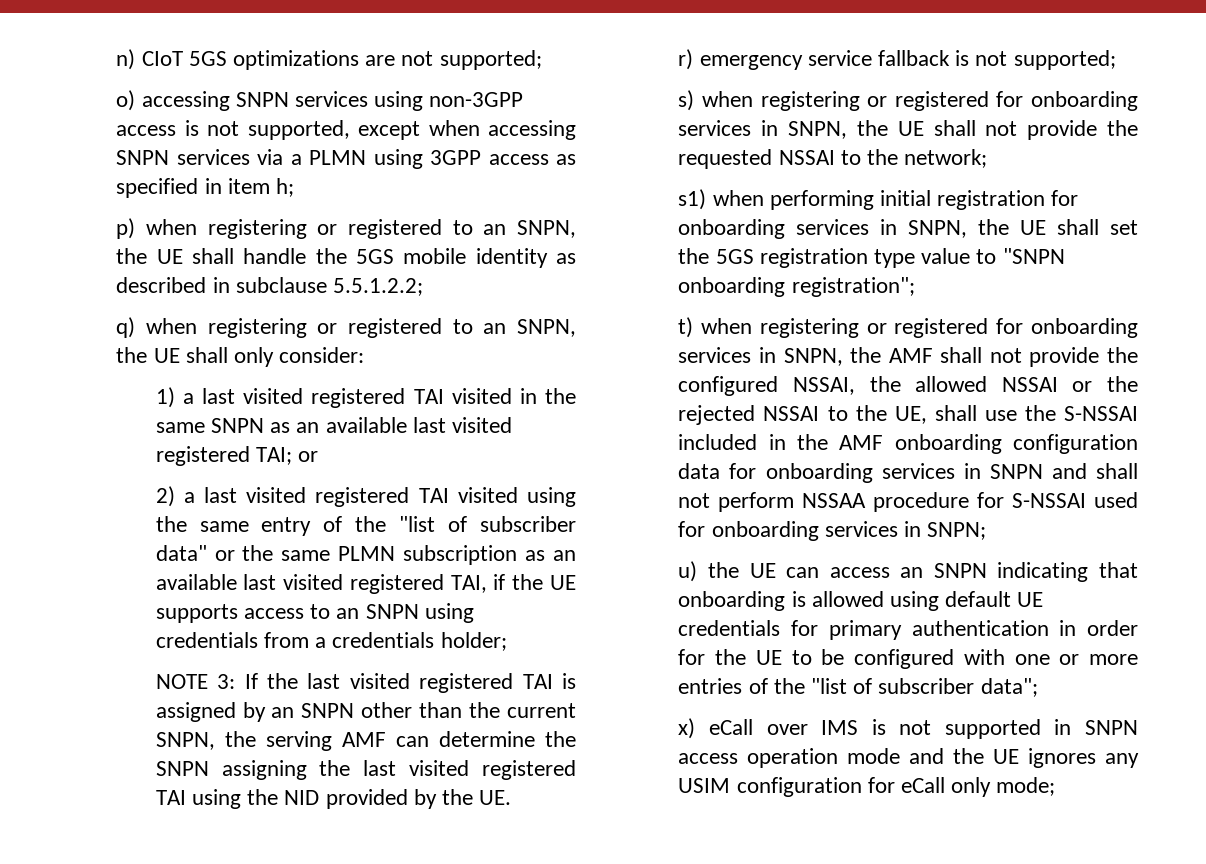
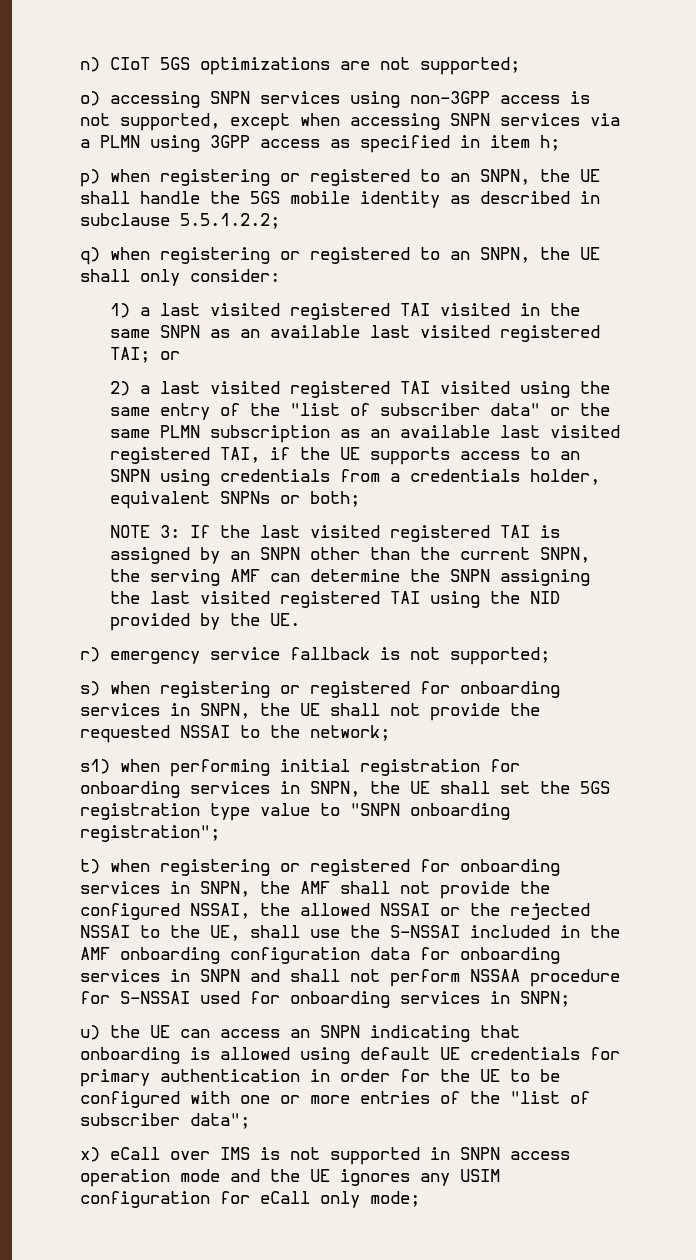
- 2) a last visited registered TAI visited using the same entry of the "list of subscriber data" or the same PLMN subscription as an available last visited registered TAI, if the UE supports access to an SNPN using credentials from a credentials holder;
+ 2) a last visited registered TAI visited using the same entry of the "list of subscriber data" or the same PLMN subscription as an available last visited registered TAI, if the UE supports access to an SNPN using credentials from a credentials holder, equivalent SNPNs or both;

